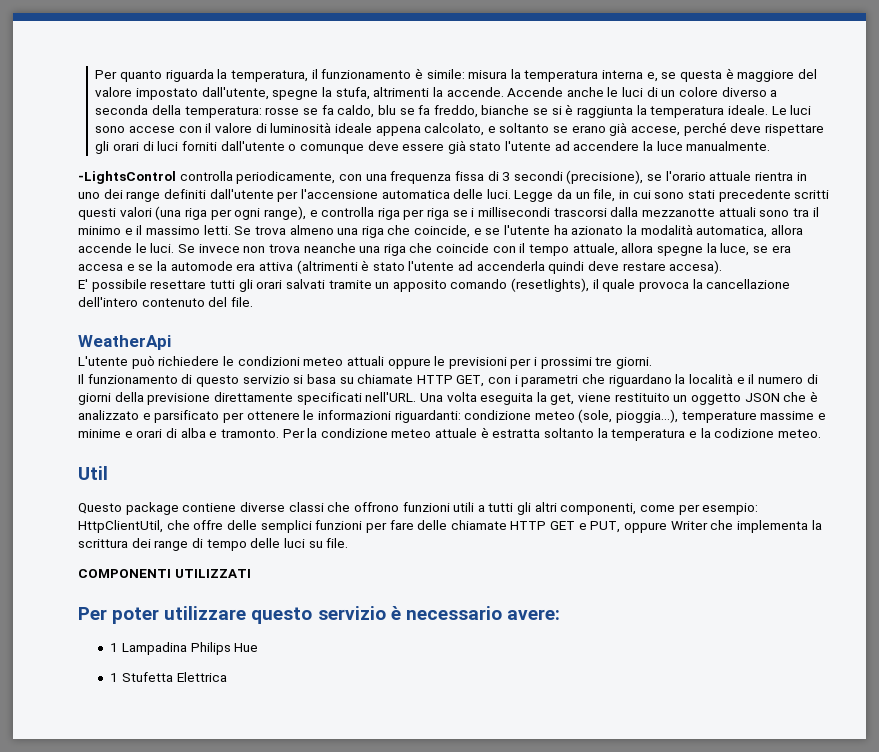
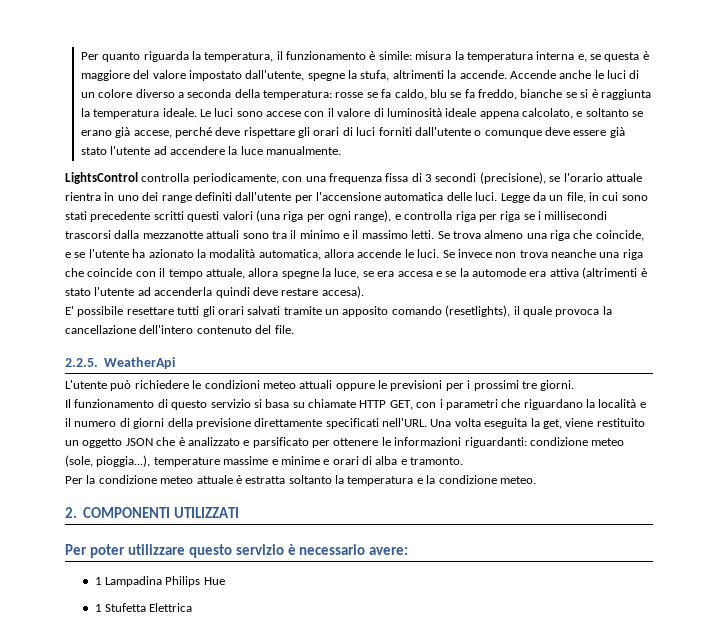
- -LightsControl controlla periodicamente, con una frequenza fissa di 3 secondi (precisione), se l'orario attuale rientra in uno dei range definiti dall'utente per l'accensione automatica delle luci.
+ LightsControl controlla periodicamente, con una frequenza fissa di 3 secondi (precisione), se l'orario attuale rientra in uno dei range definiti dall'utente per l'accensione automatica delle luci.
- WeatherApi
+ 2.2.5. WeatherApi
- Una volta eseguita la get, viene restituito un oggetto JSON che è analizzato e parsificato per ottenere le informazioni riguardanti: condizione meteo (sole, pioggia...), temperature massime e minime e orari di alba e tramonto. Per la condizione meteo attuale è estratta soltanto la temperatura e la codizione meteo.
+ Una volta eseguita la get, viene restituito un oggetto JSON che è analizzato e parsificato per ottenere le informazioni riguardanti: condizione meteo (sole, pioggia...), temperature massime e minime e orari di alba e tramonto.
+ Per la condizione meteo attuale è estratta soltanto la temperatura e la condizione meteo.
- Util
- Questo package contiene diverse classi che offrono funzioni utili a tutti gli altri componenti, come per esempio: HttpClientUtil, che offre delle semplici funzioni per fare delle chiamate HTTP GET e PUT, oppure Writer che implementa la scrittura dei range di tempo delle luci su file.
- COMPONENTI UTILIZZATI
+ 2. COMPONENTI UTILIZZATI

